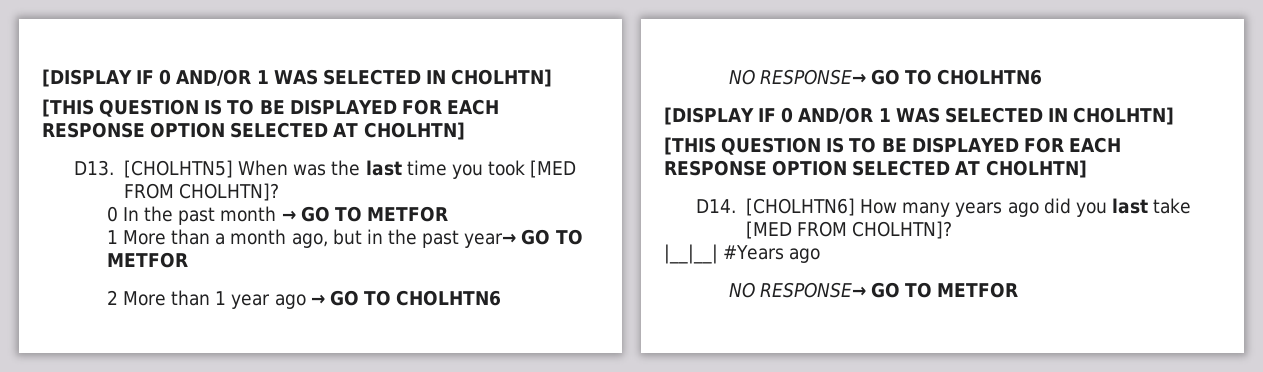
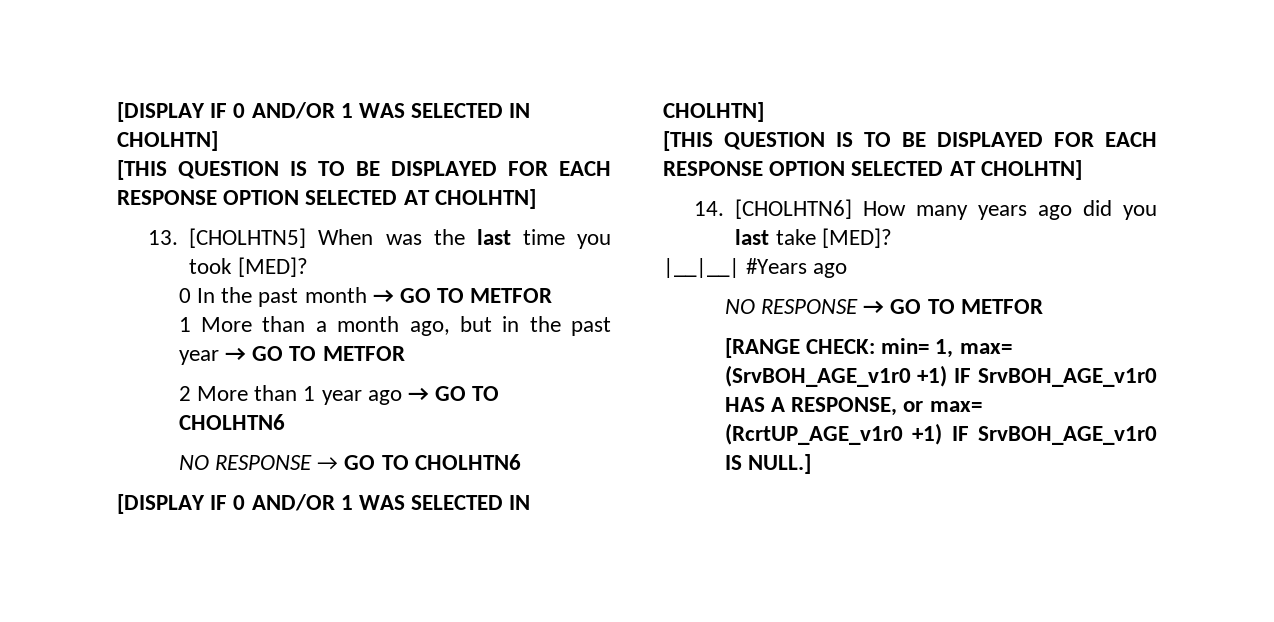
- D13. [CHOLHTN5] When was the last time you took [MED FROM CHOLHTN]?
+ 13. [CHOLHTN5] When was the last time you took [MED]?
- 1 More than a month ago, but in the past year→ GO TO METFOR
+ 1 More than a month ago, but in the past year → GO TO METFOR
- NO RESPONSE→ GO TO CHOLHTN6
+ NO RESPONSE → GO TO CHOLHTN6
- D14. [CHOLHTN6] How many years ago did you last take [MED FROM CHOLHTN]?
+ 14. [CHOLHTN6] How many years ago did you last take [MED]?
- NO RESPONSE→ GO TO METFOR
+ NO RESPONSE → GO TO METFOR
+ [RANGE CHECK: min= 1, max= (SrvBOH_AGE_v1r0 +1) IF SrvBOH_AGE_v1r0 HAS A RESPONSE, or max= (RcrtUP_AGE_v1r0 +1) IF SrvBOH_AGE_v1r0 IS NULL.]

